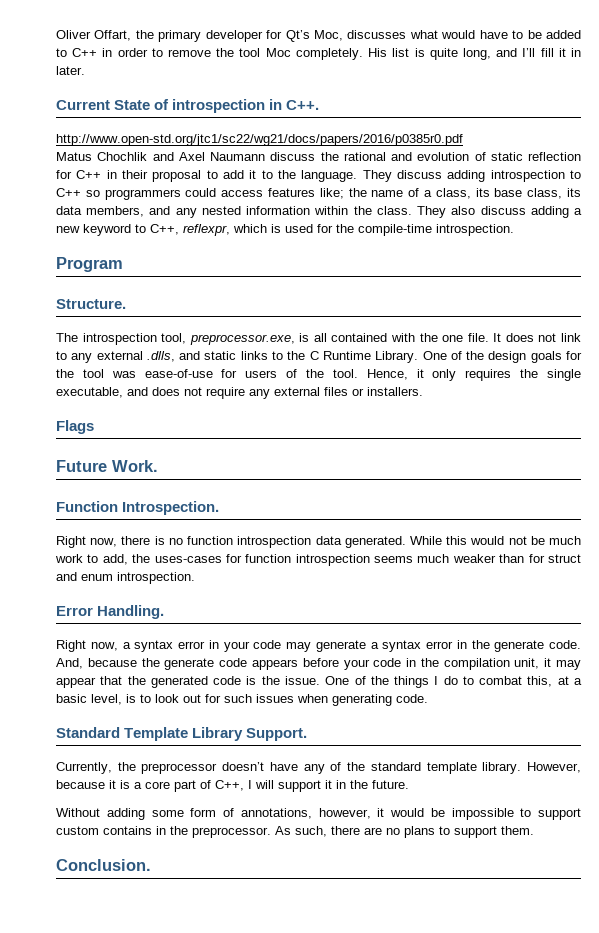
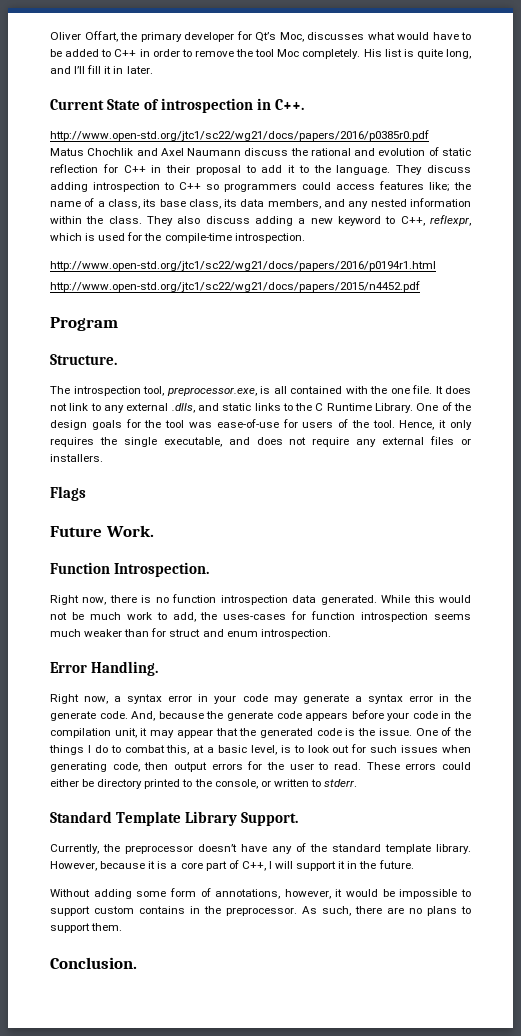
+ http://www.open-std.org/jtc1/sc22/wg21/docs/papers/2016/p0194r1.html
+ http://www.open-std.org/jtc1/sc22/wg21/docs/papers/2015/n4452.pdf
- One of the things I do to combat this, at a basic level, is to look out for such issues when generating code.
+ One of the things I do to combat this, at a basic level, is to look out for such issues when generating code, then output errors for the user to read. These errors could either be directory printed to the console, or written to stderr.

